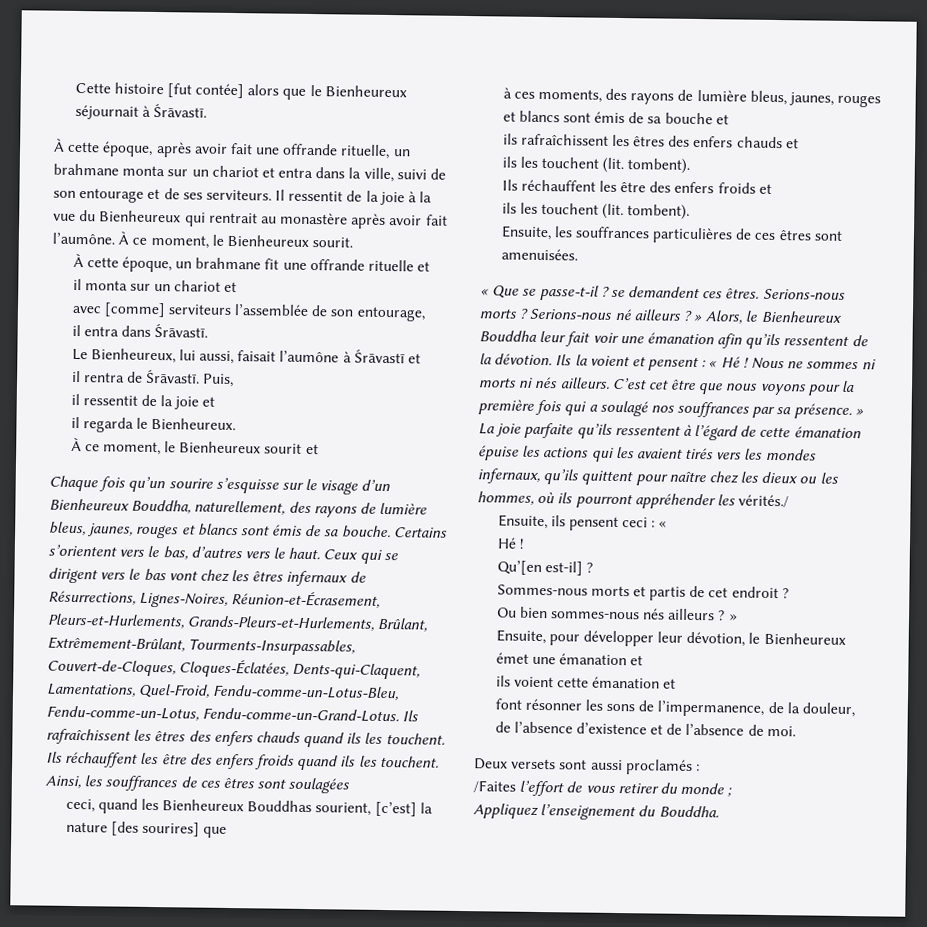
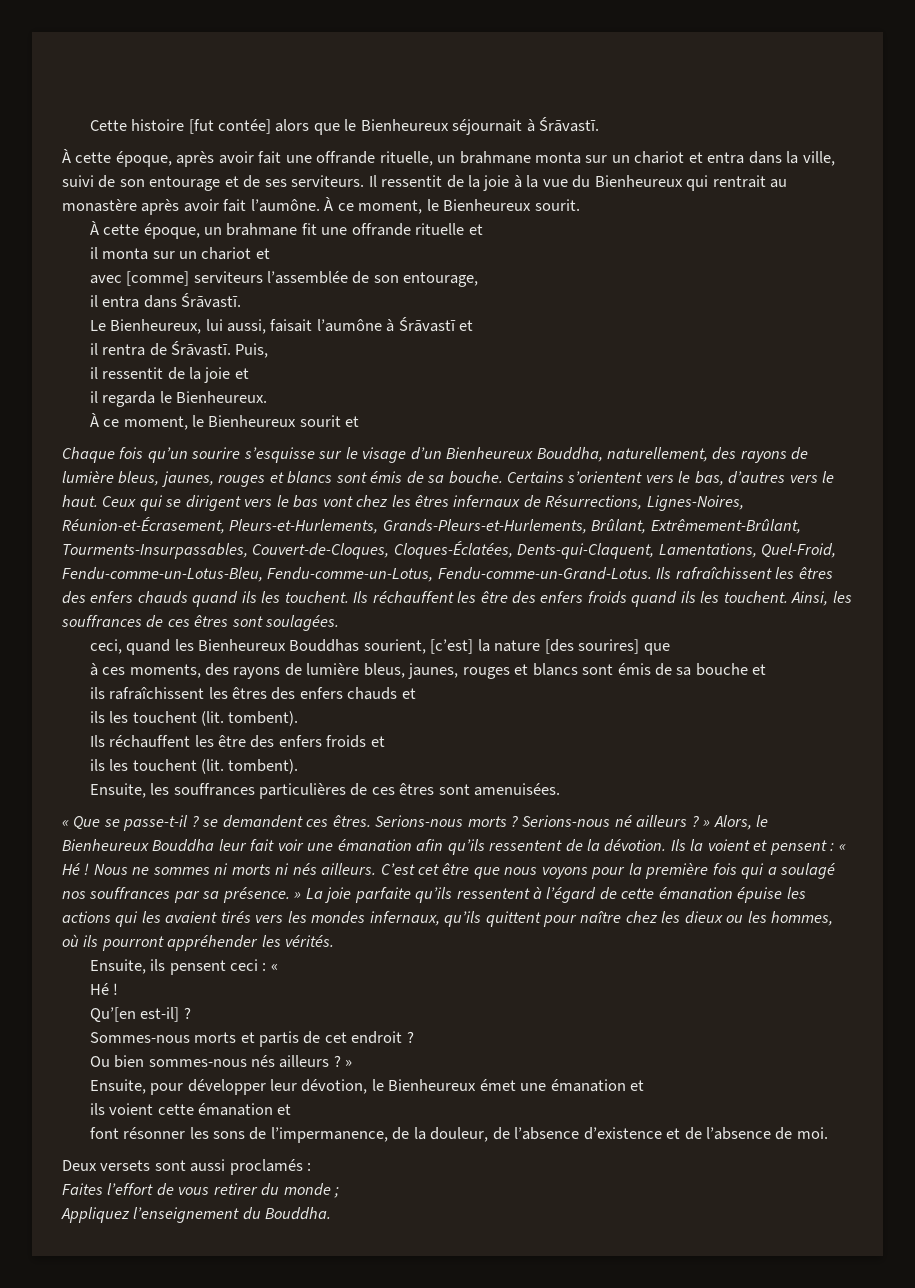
- Ainsi, les souffrances de ces êtres sont soulagées
+ Ainsi, les souffrances de ces êtres sont soulagées.
- C’est cet être que nous voyons pour la première fois qui a soulagé nos souffrances par sa présence. » La joie parfaite qu’ils ressentent à l’égard de cette émanation épuise les actions qui les avaient tirés vers les mondes infernaux, qu’ils quittent pour naître chez les dieux ou les hommes, où ils pourront appréhender les vérités./
+ C’est cet être que nous voyons pour la première fois qui a soulagé nos souffrances par sa présence. » La joie parfaite qu’ils ressentent à l’égard de cette émanation épuise les actions qui les avaient tirés vers les mondes infernaux, qu’ils quittent pour naître chez les dieux ou les hommes, où ils pourront appréhender les vérités.
- /Faites l’effort de vous retirer du monde ;
+ Faites l’effort de vous retirer du monde ;

